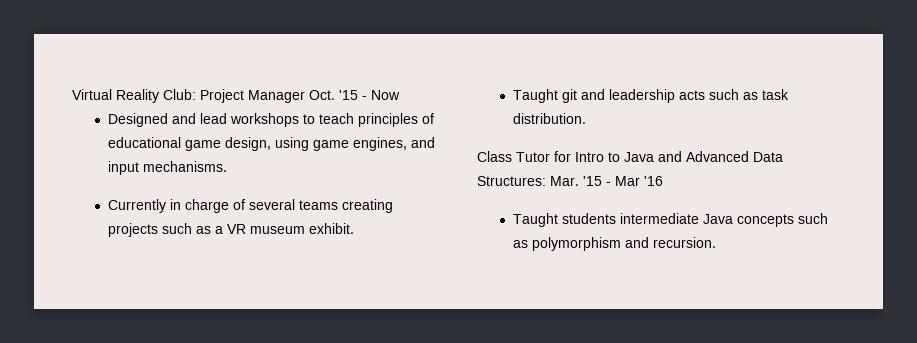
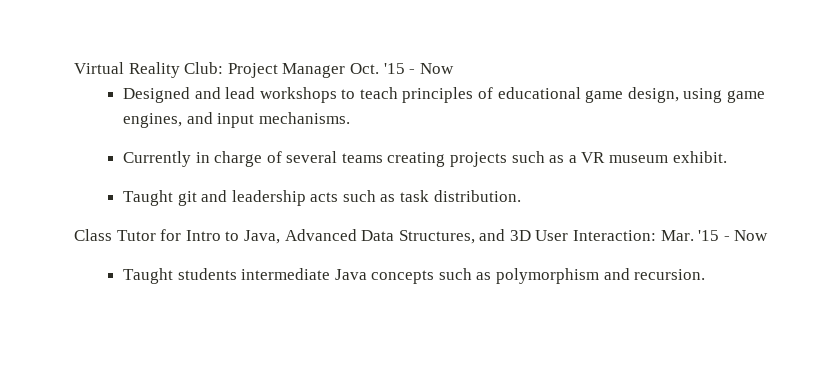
- Class Tutor for Intro to Java and Advanced Data Structures: Mar. '15 - Mar '16
+ Class Tutor for Intro to Java, Advanced Data Structures, and 3D User Interaction: Mar. '15 - Now

